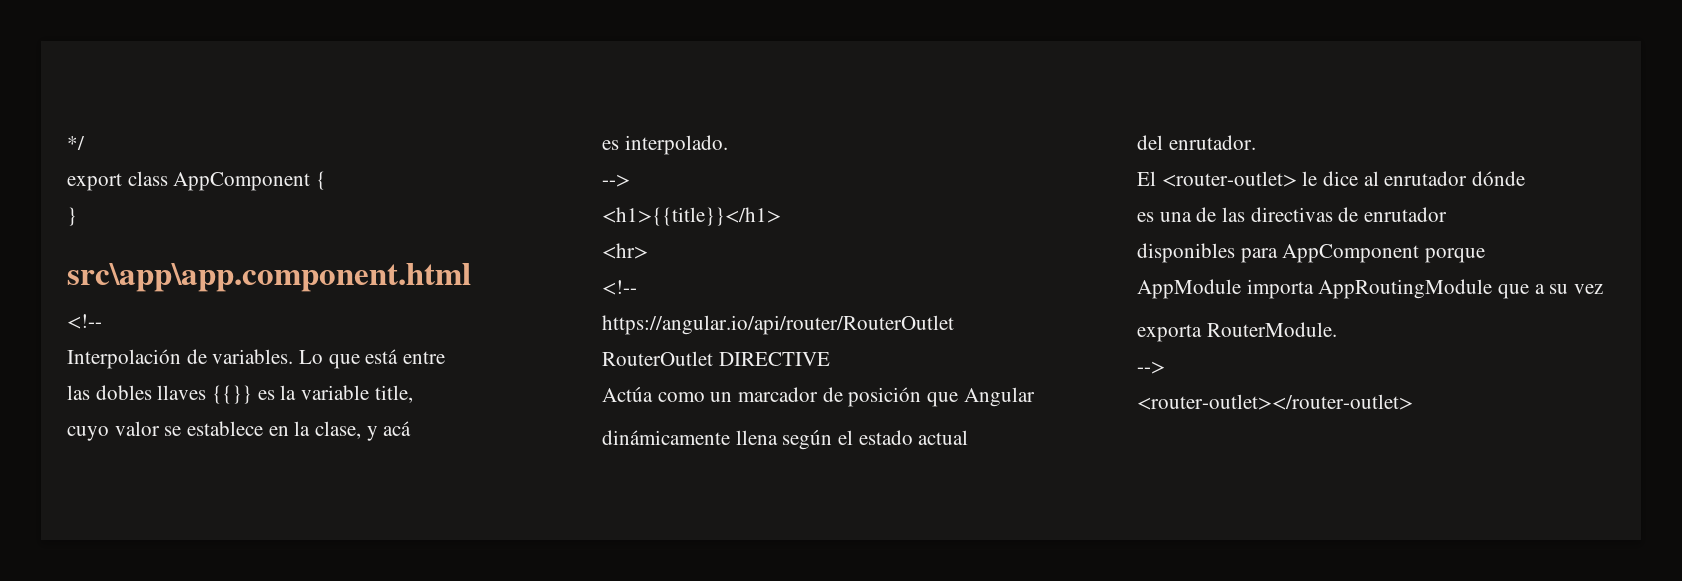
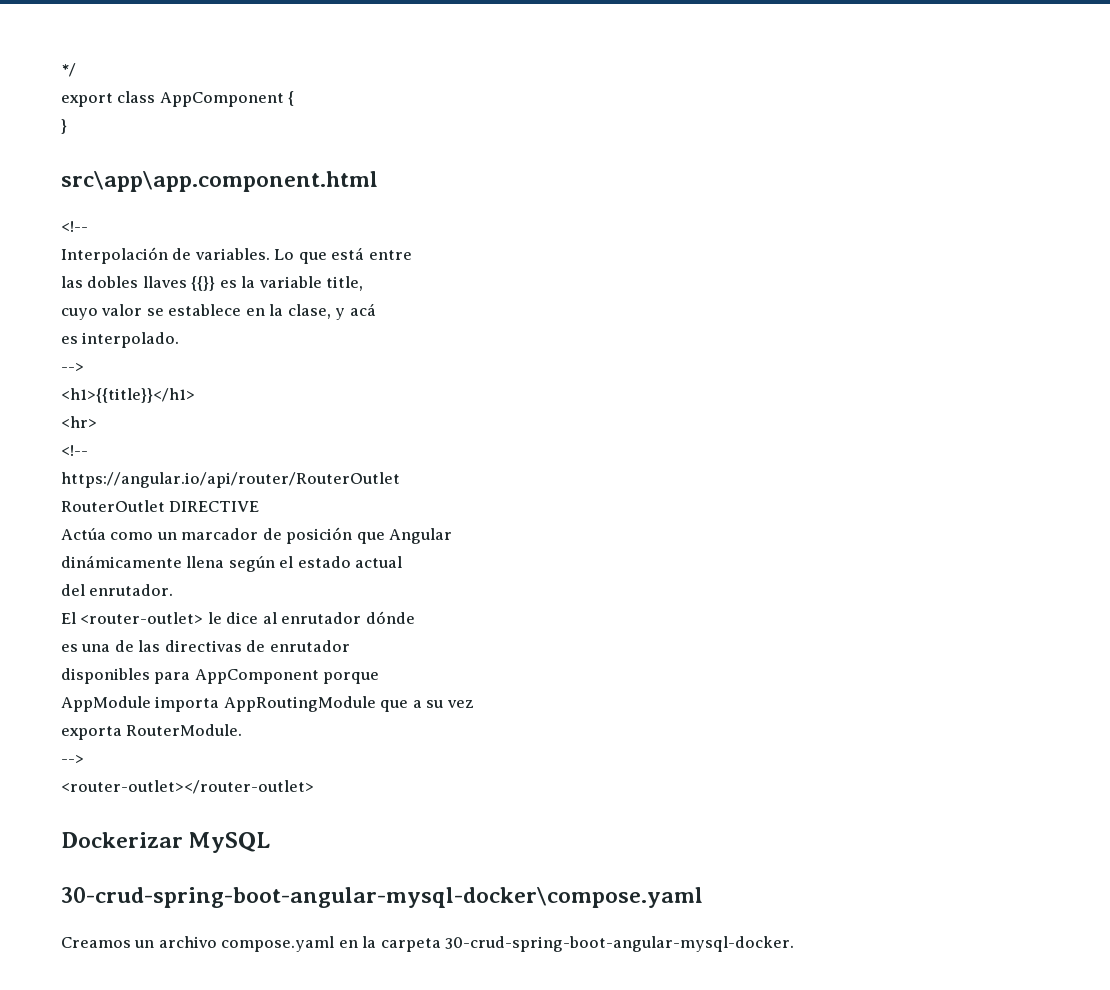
+ Dockerizar MySQL
+ 30-crud-spring-boot-angular-mysql-docker\compose.yaml
+ Creamos un archivo compose.yaml en la carpeta 30-crud-spring-boot-angular-mysql-docker.

